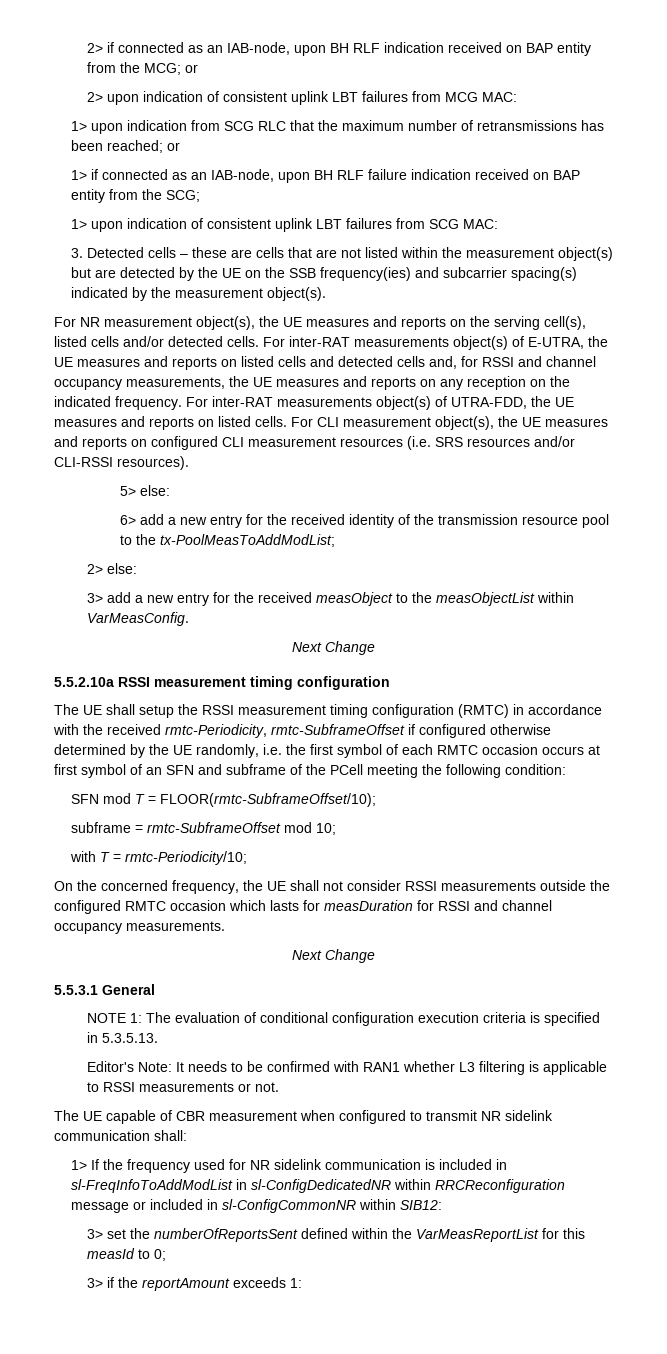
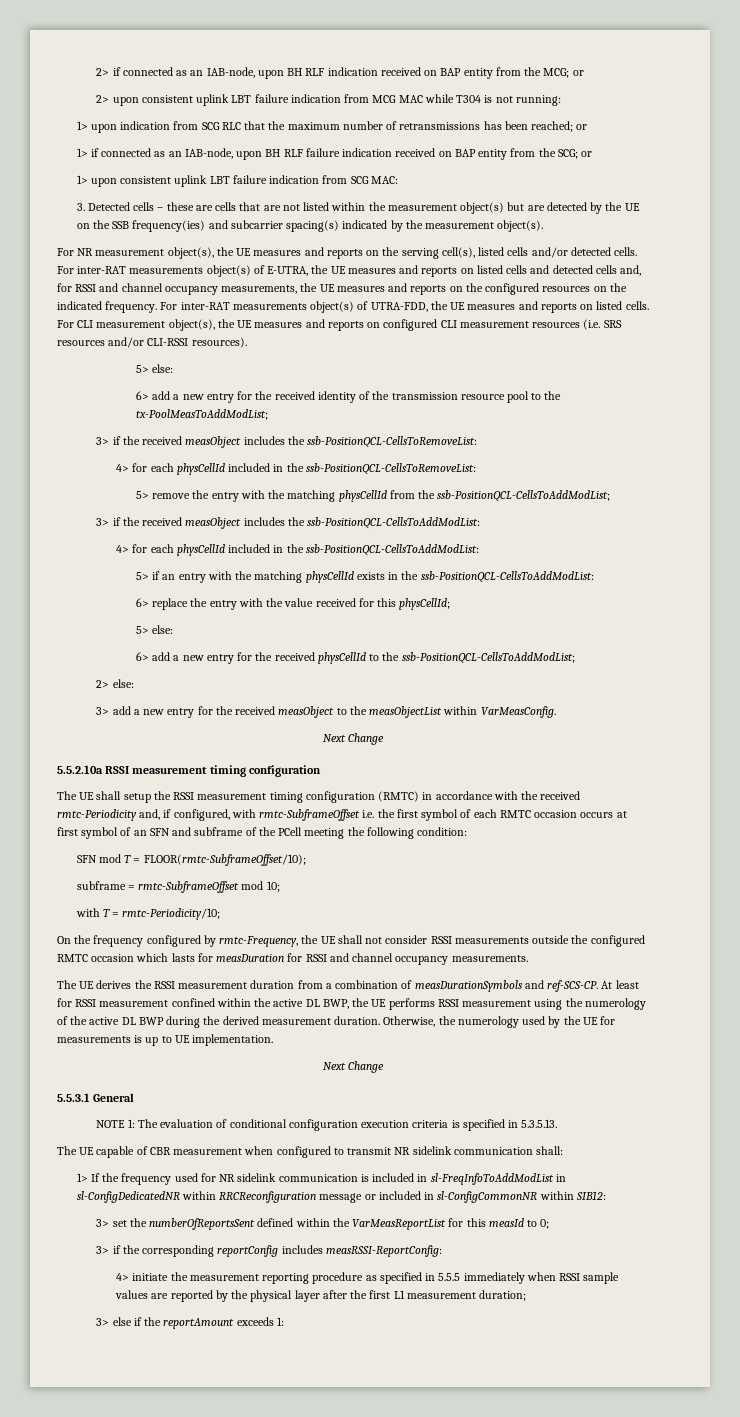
- 2> upon indication of consistent uplink LBT failures from MCG MAC:
+ 2> upon consistent uplink LBT failure indication from MCG MAC while T304 is not running:
- 1> if connected as an IAB-node, upon BH RLF failure indication received on BAP entity from the SCG;
- 1> upon indication of consistent uplink LBT failures from SCG MAC:
+ 1> if connected as an IAB-node, upon BH RLF failure indication received on BAP entity from the SCG; or
+ 1> upon consistent uplink LBT failure indication from SCG MAC:
- For inter-RAT measurements object(s) of E-UTRA, the UE measures and reports on listed cells and detected cells and, for RSSI and channel occupancy measurements, the UE measures and reports on any reception on the indicated frequency.
+ For inter-RAT measurements object(s) of E-UTRA, the UE measures and reports on listed cells and detected cells and, for RSSI and channel occupancy measurements, the UE measures and reports on the configured resources on the indicated frequency.
+ 3> if the received measObject includes the ssb-PositionQCL-CellsToRemoveList:
+ 4> for each physCellId included in the ssb-PositionQCL-CellsToRemoveList:
+ 5> remove the entry with the matching physCellId from the ssb-PositionQCL-CellsToAddModList;
+ 3> if the received measObject includes the ssb-PositionQCL-CellsToAddModList:
+ 4> for each physCellId included in the ssb-PositionQCL-CellsToAddModList:
+ 5> if an entry with the matching physCellId exists in the ssb-PositionQCL-CellsToAddModList:
+ 6> replace the entry with the value received for this physCellId;
+ 5> else:
+ 6> add a new entry for the received physCellId to the ssb-PositionQCL-CellsToAddModList;
- The UE shall setup the RSSI measurement timing configuration (RMTC) in accordance with the received rmtc-Periodicity, rmtc-SubframeOffset if configured otherwise determined by the UE randomly, i.e. the first symbol of each RMTC occasion occurs at first symbol of an SFN and subframe of the PCell meeting the following condition:
+ The UE shall setup the RSSI measurement timing configuration (RMTC) in accordance with the received rmtc-Periodicity and, if configured, with rmtc-SubframeOffset i.e. the first symbol of each RMTC occasion occurs at first symbol of an SFN and subframe of the PCell meeting the following condition:
- On the concerned frequency, the UE shall not consider RSSI measurements outside the configured RMTC occasion which lasts for measDuration for RSSI and channel occupancy measurements.
+ On the frequency configured by rmtc-Frequency, the UE shall not consider RSSI measurements outside the configured RMTC occasion which lasts for measDuration for RSSI and channel occupancy measurements.
+ The UE derives the RSSI measurement duration from a combination of measDurationSymbols and ref-SCS-CP. At least for RSSI measurement confined within the active DL BWP, the UE performs RSSI measurement using the numerology of the active DL BWP during the derived measurement duration. Otherwise, the numerology used by the UE for measurements is up to UE implementation.
- Editor's Note: It needs to be confirmed with RAN1 whether L3 filtering is applicable to RSSI measurements or not.
- 3> if the reportAmount exceeds 1:
+ 3> if the corresponding reportConfig includes measRSSI-ReportConfig:
+ 4> initiate the measurement reporting procedure as specified in 5.5.5 immediately when RSSI sample values are reported by the physical layer after the first L1 measurement duration;
+ 3> else if the reportAmount exceeds 1:

